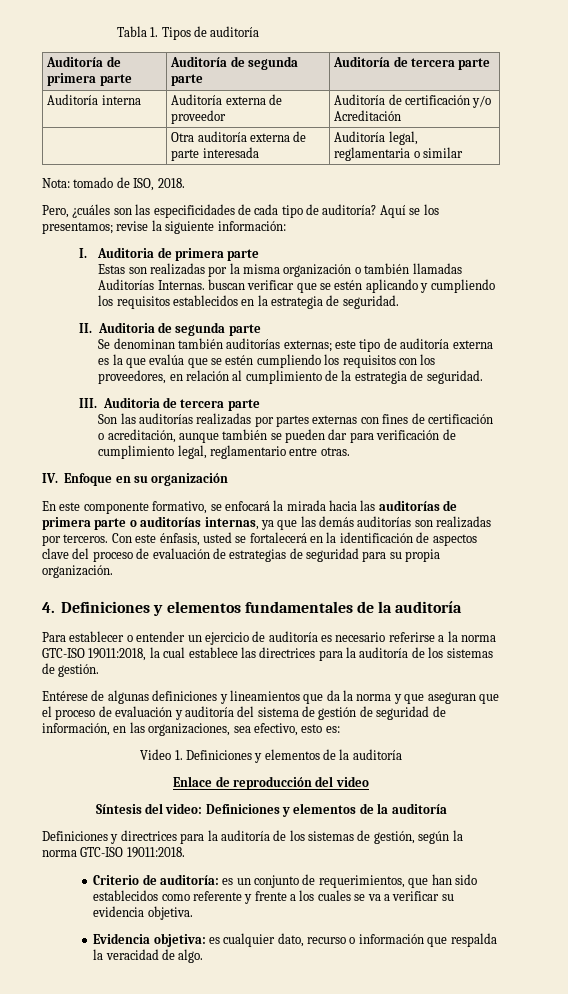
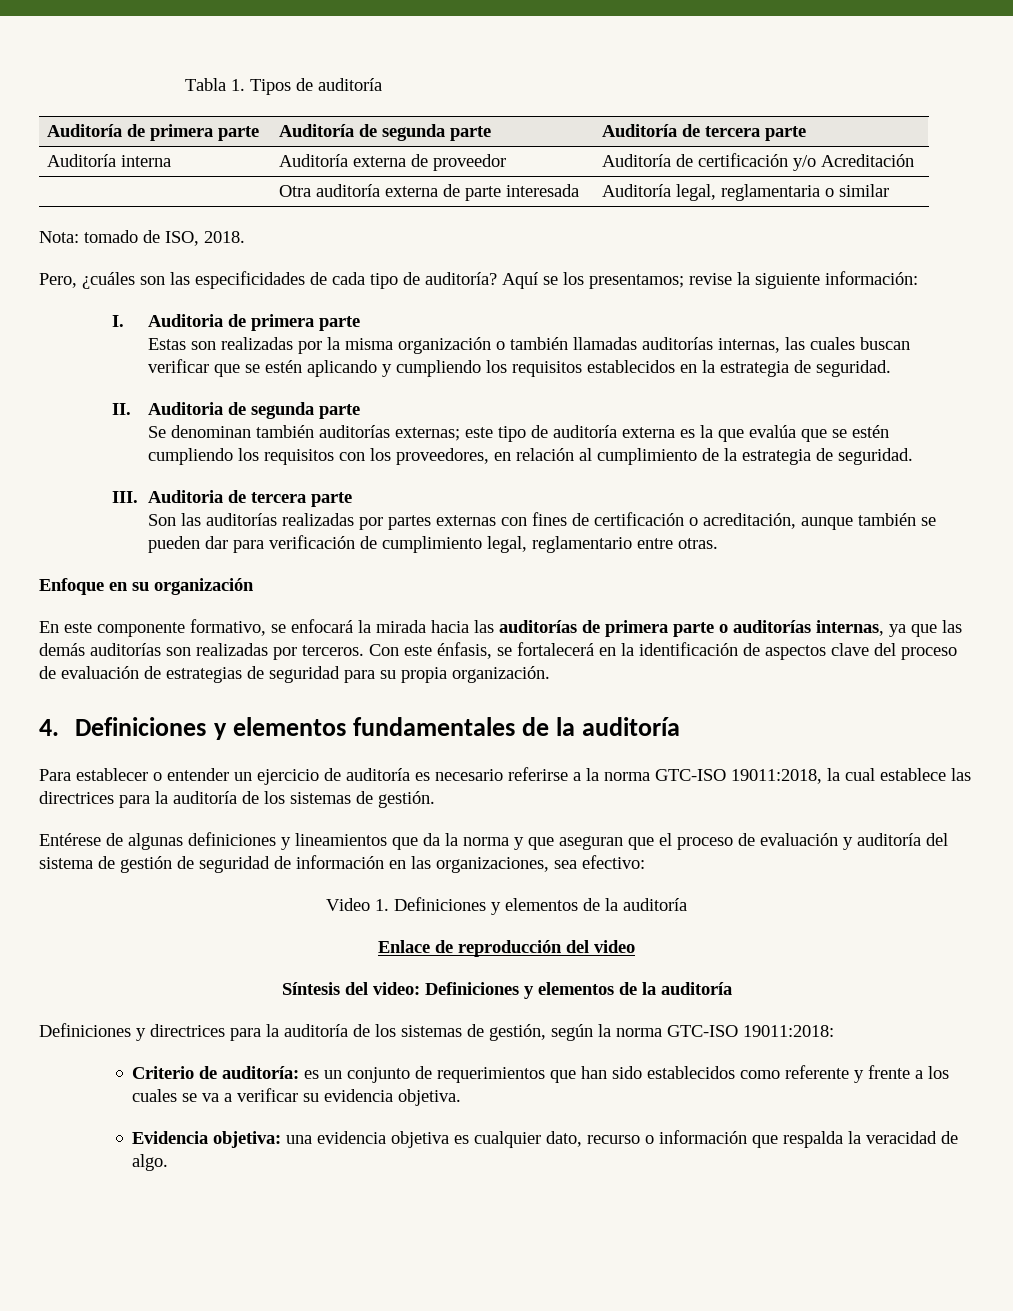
- Estas son realizadas por la misma organización o también llamadas Auditorías Internas. buscan verificar que se estén aplicando y cumpliendo los requisitos establecidos en la estrategia de seguridad.
+ Estas son realizadas por la misma organización o también llamadas auditorías internas, las cuales buscan verificar que se estén aplicando y cumpliendo los requisitos establecidos en la estrategia de seguridad.
- IV. Enfoque en su organización
+ Enfoque en su organización
- Con este énfasis, usted se fortalecerá en la identificación de aspectos clave del proceso de evaluación de estrategias de seguridad para su propia organización.
+ Con este énfasis, se fortalecerá en la identificación de aspectos clave del proceso de evaluación de estrategias de seguridad para su propia organización.
- Entérese de algunas definiciones y lineamientos que da la norma y que aseguran que el proceso de evaluación y auditoría del sistema de gestión de seguridad de información, en las organizaciones, sea efectivo, esto es:
+ Entérese de algunas definiciones y lineamientos que da la norma y que aseguran que el proceso de evaluación y auditoría del sistema de gestión de seguridad de información en las organizaciones, sea efectivo:
- Definiciones y directrices para la auditoría de los sistemas de gestión, según la norma GTC-ISO 19011:2018.
+ Definiciones y directrices para la auditoría de los sistemas de gestión, según la norma GTC-ISO 19011:2018:
- Criterio de auditoría: es un conjunto de requerimientos, que han sido establecidos como referente y frente a los cuales se va a verificar su evidencia objetiva.
+ Criterio de auditoría: es un conjunto de requerimientos que han sido establecidos como referente y frente a los cuales se va a verificar su evidencia objetiva.
- Evidencia objetiva: es cualquier dato, recurso o información que respalda la veracidad de algo.
+ Evidencia objetiva: una evidencia objetiva es cualquier dato, recurso o información que respalda la veracidad de algo.

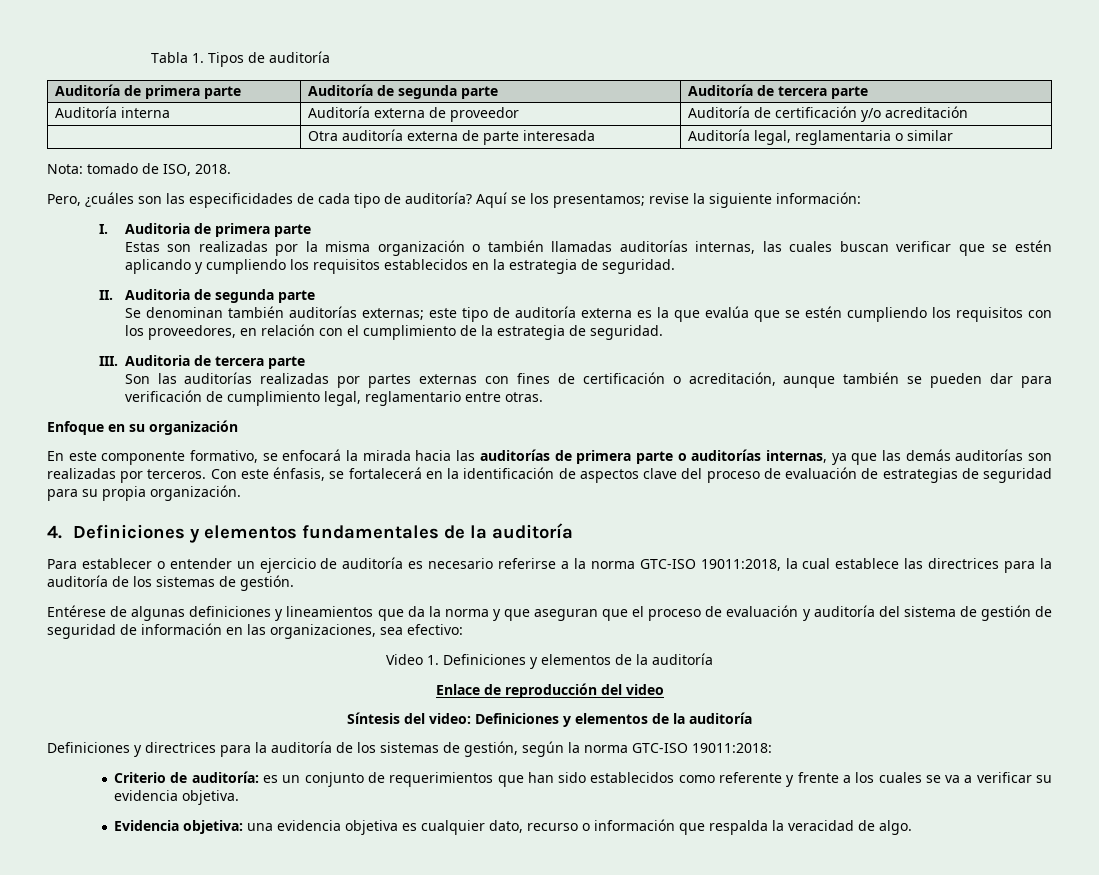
- Auditoría interna | Auditoría externa de proveedor | Auditoría de certificación y/o Acreditación
+ Auditoría interna | Auditoría externa de proveedor | Auditoría de certificación y/o acreditación
- Se denominan también auditorías externas; este tipo de auditoría externa es la que evalúa que se estén cumpliendo los requisitos con los proveedores, en relación al cumplimiento de la estrategia de seguridad.
+ Se denominan también auditorías externas; este tipo de auditoría externa es la que evalúa que se estén cumpliendo los requisitos con los proveedores, en relación con el cumplimiento de la estrategia de seguridad.

